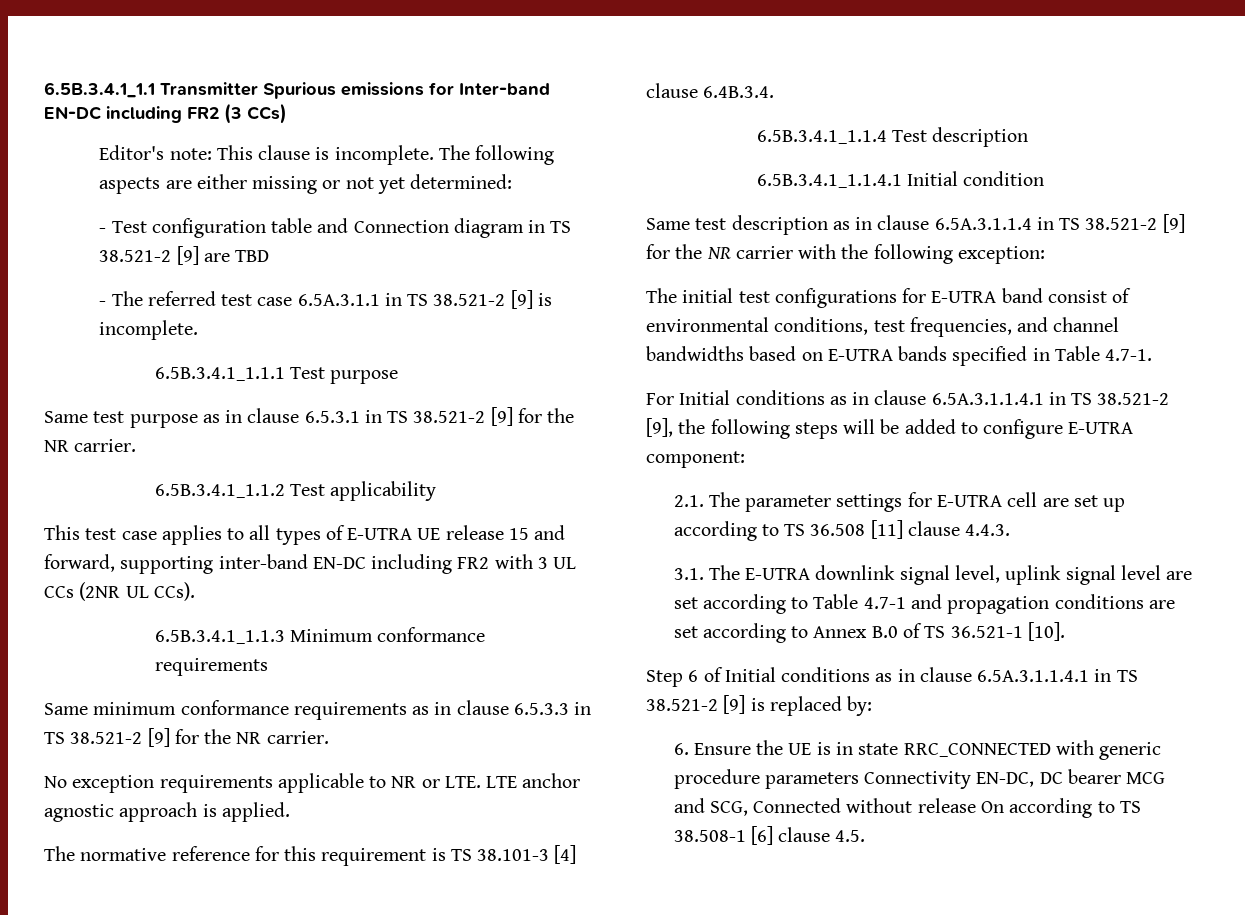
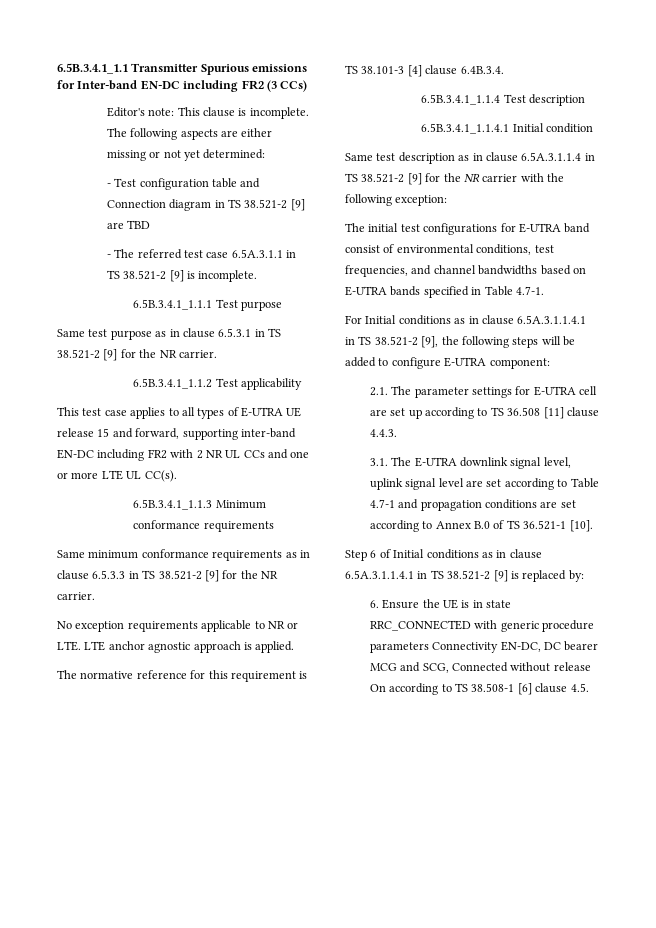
- This test case applies to all types of E-UTRA UE release 15 and forward, supporting inter-band EN-DC including FR2 with 3 UL CCs (2NR UL CCs).
+ This test case applies to all types of E-UTRA UE release 15 and forward, supporting inter-band EN-DC including FR2 with 2 NR UL CCs and one or more LTE UL CC(s).

